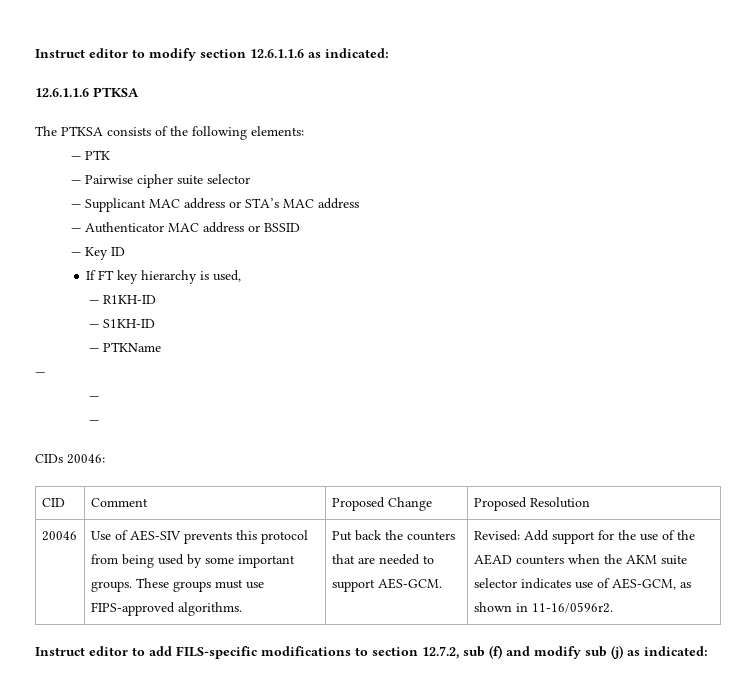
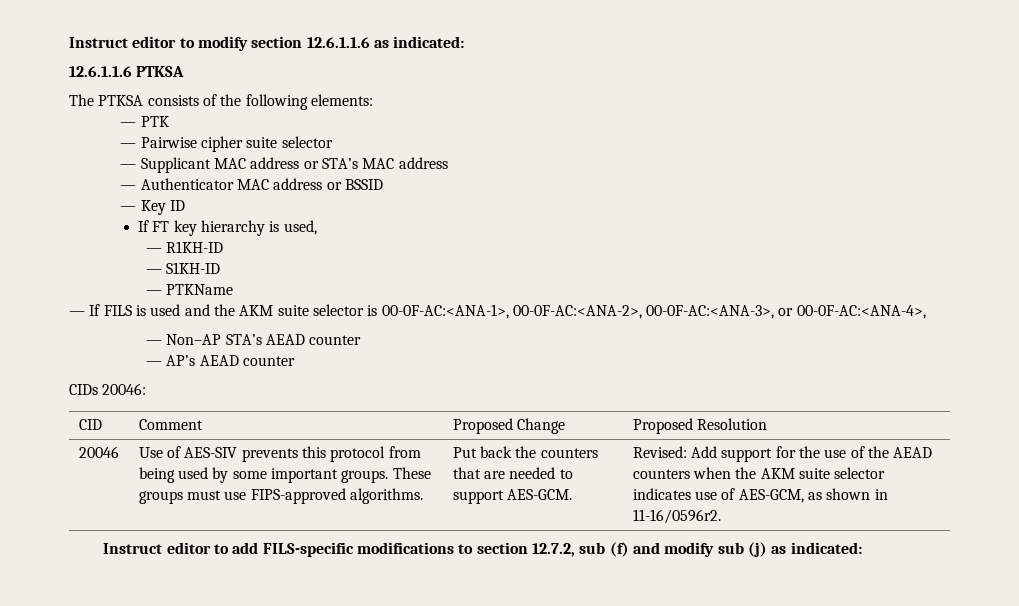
  — PTKName
- —
- —
- —
+ — If FILS is used and the AKM suite selector is 00-0F-AC:<ANA-1>, 00-0F-AC:<ANA-2>, 00-0F-AC:<ANA-3>, or 00-0F-AC:<ANA-4>,
+ — Non–AP STA’s AEAD counter
+ — AP’s AEAD counter

